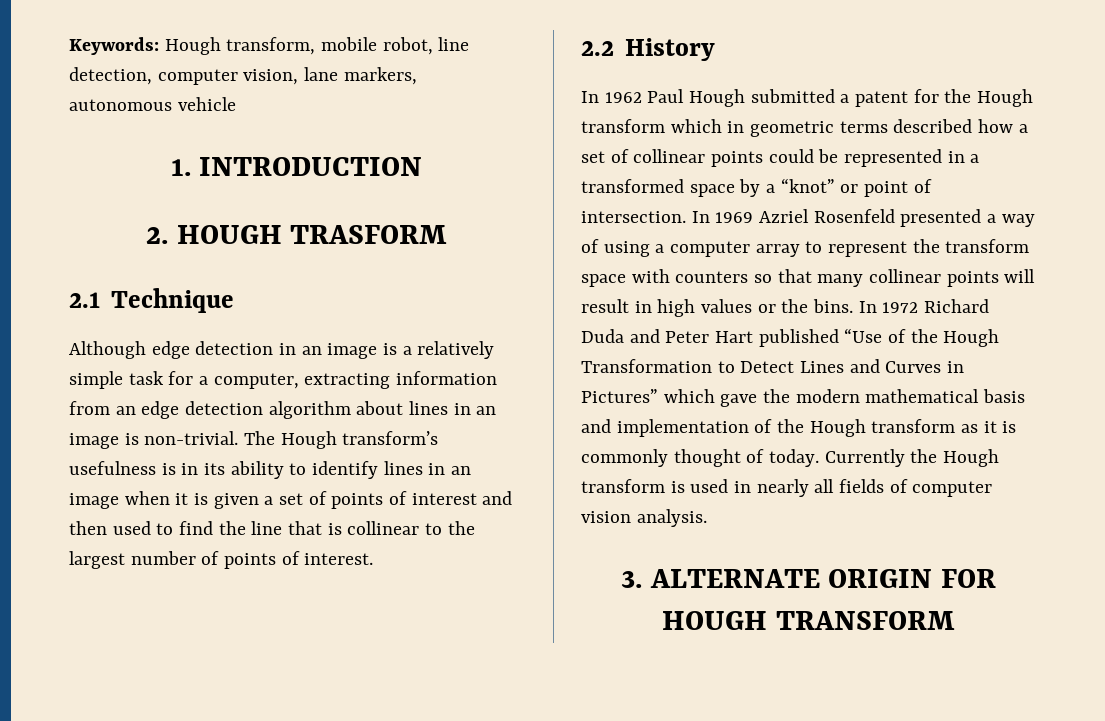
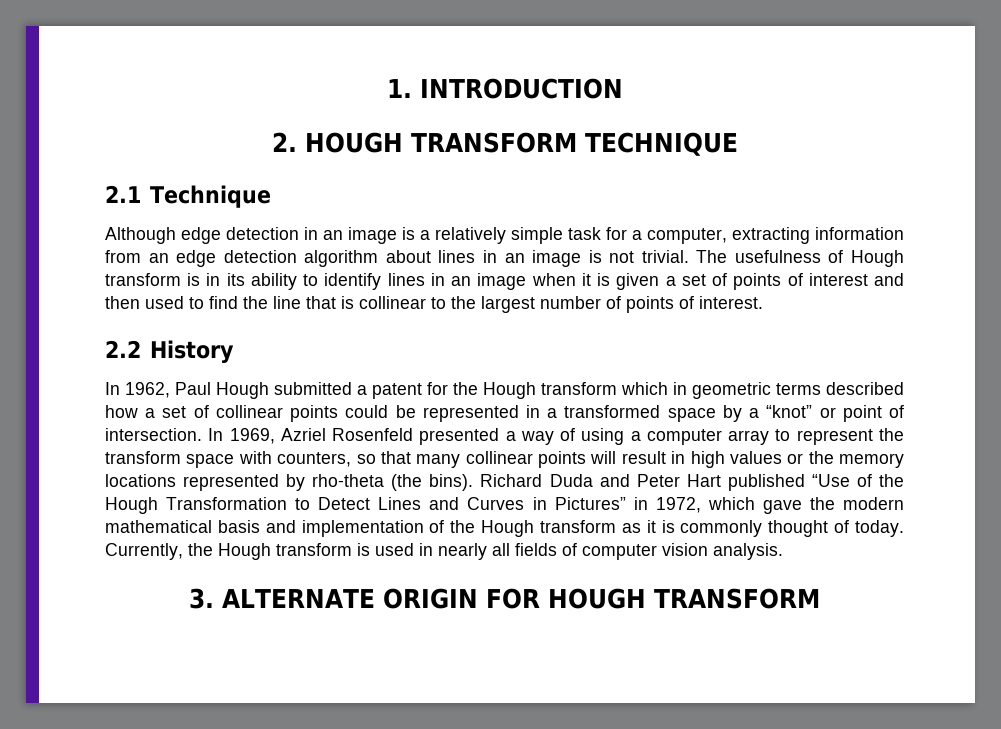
- Keywords: Hough transform, mobile robot, line detection, computer vision, lane markers, autonomous vehicle
- 2. HOUGH TRASFORM
+ 2. HOUGH TRANSFORM TECHNIQUE
- Although edge detection in an image is a relatively simple task for a computer, extracting information from an edge detection algorithm about lines in an image is non-trivial. The Hough transform’s usefulness is in its ability to identify lines in an image when it is given a set of points of interest and then used to find the line that is collinear to the largest number of points of interest.
+ Although edge detection in an image is a relatively simple task for a computer, extracting information from an edge detection algorithm about lines in an image is not trivial. The usefulness of Hough transform is in its ability to identify lines in an image when it is given a set of points of interest and then used to find the line that is collinear to the largest number of points of interest.
- In 1962 Paul Hough submitted a patent for the Hough transform which in geometric terms described how a set of collinear points could be represented in a transformed space by a “knot” or point of intersection.
+ In 1962, Paul Hough submitted a patent for the Hough transform which in geometric terms described how a set of collinear points could be represented in a transformed space by a “knot” or point of intersection.
- In 1969 Azriel Rosenfeld presented a way of using a computer array to represent the transform space with counters so that many collinear points will result in high values or the bins. In 1972 Richard Duda and Peter Hart published “Use of the Hough Transformation to Detect Lines and Curves in Pictures” which gave the modern mathematical basis and implementation of the Hough transform as it is commonly thought of today.
+ In 1969, Azriel Rosenfeld presented a way of using a computer array to represent the transform space with counters, so that many collinear points will result in high values or the memory locations represented by rho-theta (the bins). Richard Duda and Peter Hart published “Use of the Hough Transformation to Detect Lines and Curves in Pictures” in 1972, which gave the modern mathematical basis and implementation of the Hough transform as it is commonly thought of today.
- Currently the Hough transform is used in nearly all fields of computer vision analysis.
+ Currently, the Hough transform is used in nearly all fields of computer vision analysis.

